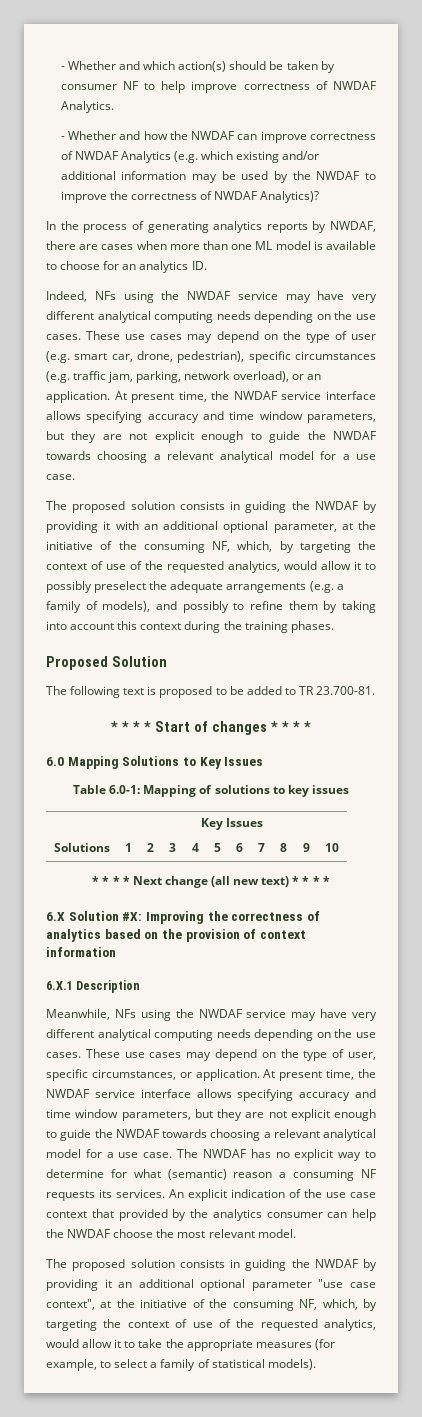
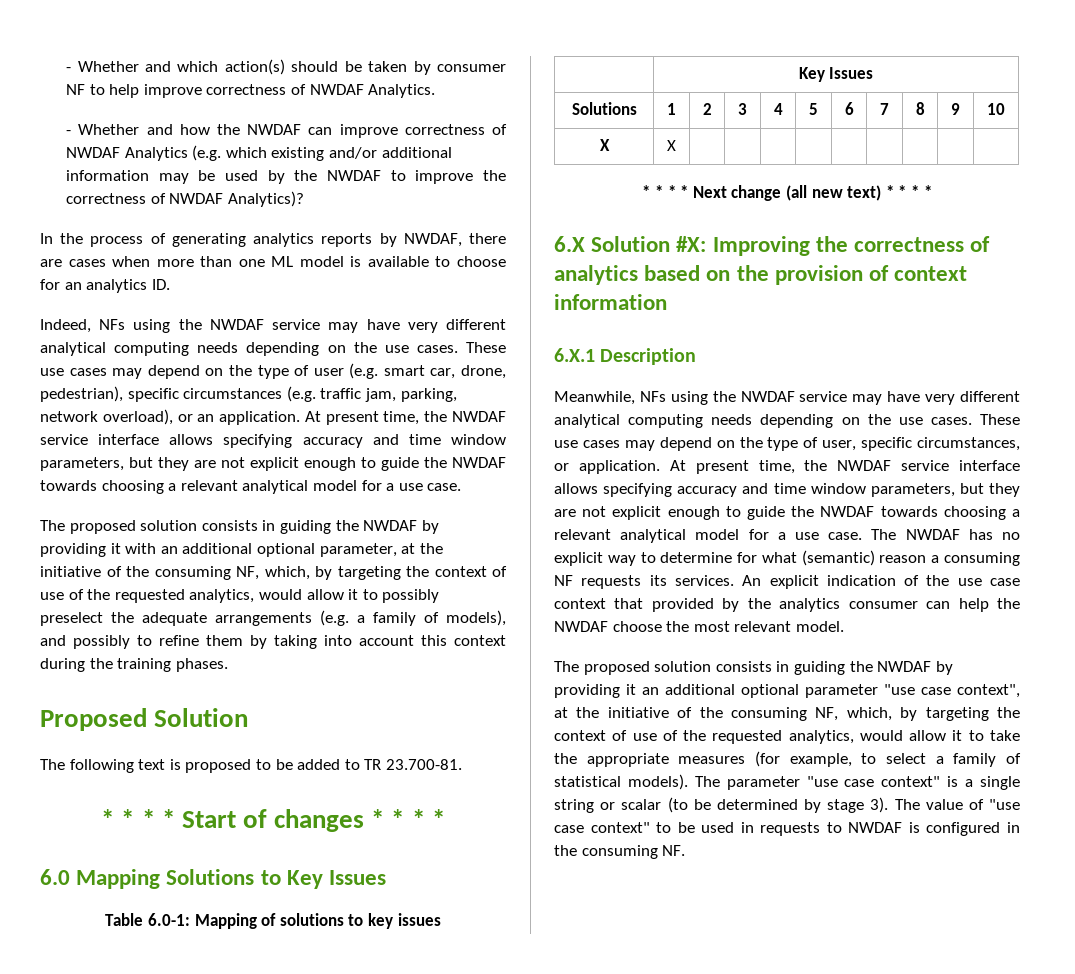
+ X | X | | | | | | | | |
+ The parameter "use case context" is a single string or scalar (to be determined by stage 3). The value of "use case context" to be used in requests to NWDAF is configured in the consuming NF.

